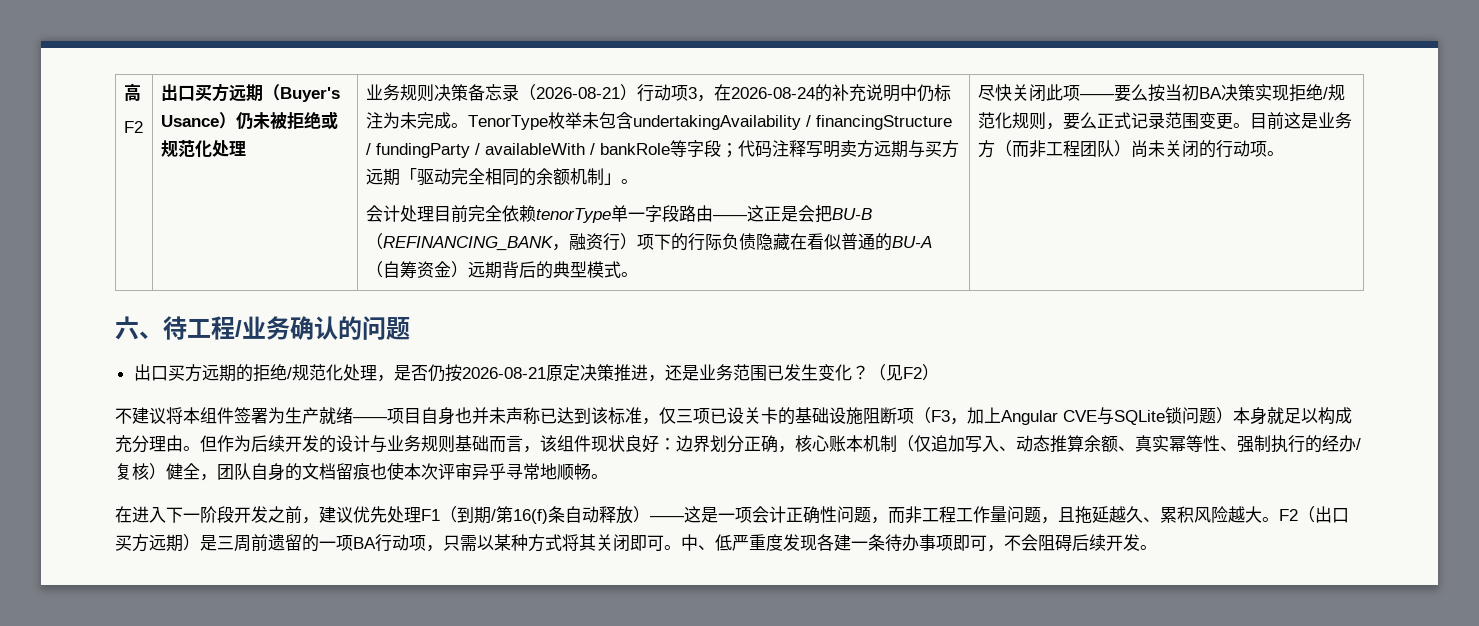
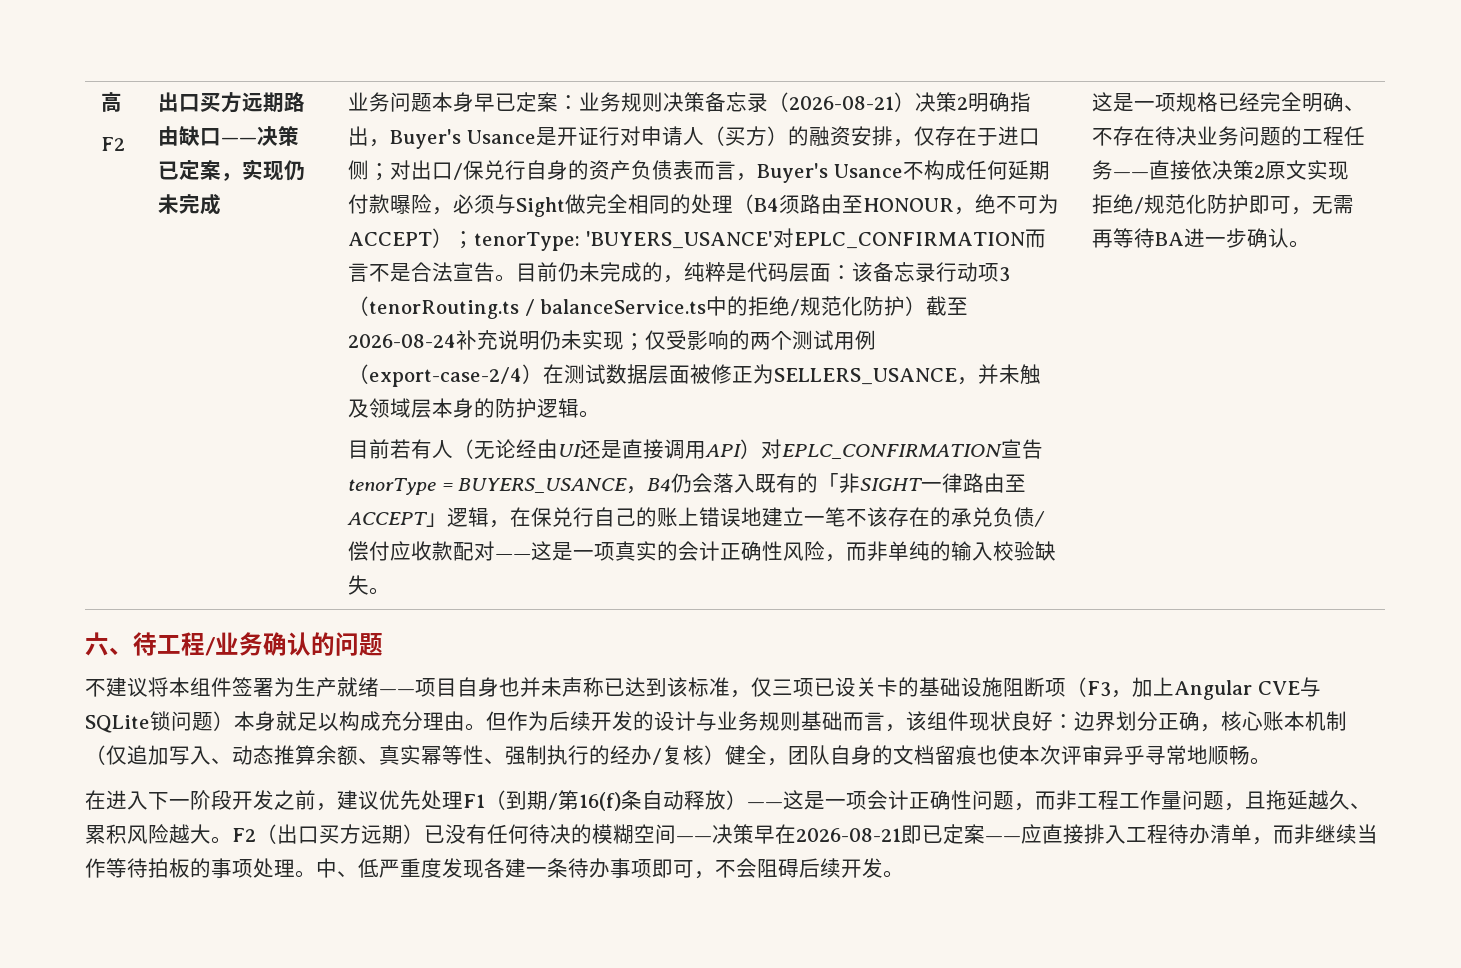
- 出口买方远期（Buyer's Usance）仍未被拒绝或规范化处理 | 业务规则决策备忘录（2026-08-21）行动项3，在2026-08-24的补充说明中仍标注为未完成。TenorType枚举未包含undertakingAvailability / financingStructure / fundingParty / availableWith / bankRole等字段；代码注释写明卖方远期与买方远期「驱动完全相同的余额机制」。
- 会计处理目前完全依赖tenorType单一字段路由——这正是会把BU-B（REFINANCING_BANK，融资行）项下的行际负债隐藏在看似普通的BU-A（自筹资金）远期背后的典型模式。 | 尽快关闭此项——要么按当初BA决策实现拒绝/规范化规则，要么正式记录范围变更。目前这是业务方（而非工程团队）尚未关闭的行动项。
+ 出口买方远期路由缺口——决策已定案，实现仍未完成 | 业务问题本身早已定案：业务规则决策备忘录（2026-08-21）决策2明确指出，Buyer's Usance是开证行对申请人（买方）的融资安排，仅存在于进口侧；对出口/保兑行自身的资产负债表而言，Buyer's Usance不构成任何延期付款曝险，必须与Sight做完全相同的处理（B4须路由至HONOUR，绝不可为ACCEPT）；tenorType: 'BUYERS_USANCE'对EPLC_CONFIRMATION而言不是合法宣告。目前仍未完成的，纯粹是代码层面：该备忘录行动项3（tenorRouting.ts / balanceService.ts中的拒绝/规范化防护）截至2026-08-24补充说明仍未实现；仅受影响的两个测试用例（export-case-2/4）在测试数据层面被修正为SELLERS_USANCE，并未触及领域层本身的防护逻辑。
+ 目前若有人（无论经由UI还是直接调用API）对EPLC_CONFIRMATION宣告tenorType = BUYERS_USANCE，B4仍会落入既有的「非SIGHT一律路由至ACCEPT」逻辑，在保兑行自己的账上错误地建立一笔不该存在的承兑负债/偿付应收款配对——这是一项真实的会计正确性风险，而非单纯的输入校验缺失。 | 这是一项规格已经完全明确、不存在待决业务问题的工程任务——直接依决策2原文实现拒绝/规范化防护即可，无需再等待BA进一步确认。
- 出口买方远期的拒绝/规范化处理，是否仍按2026-08-21原定决策推进，还是业务范围已发生变化？（见F2）
- F2（出口买方远期）是三周前遗留的一项BA行动项，只需以某种方式将其关闭即可。
+ F2（出口买方远期）已没有任何待决的模糊空间——决策早在2026-08-21即已定案——应直接排入工程待办清单，而非继续当作等待拍板的事项处理。

